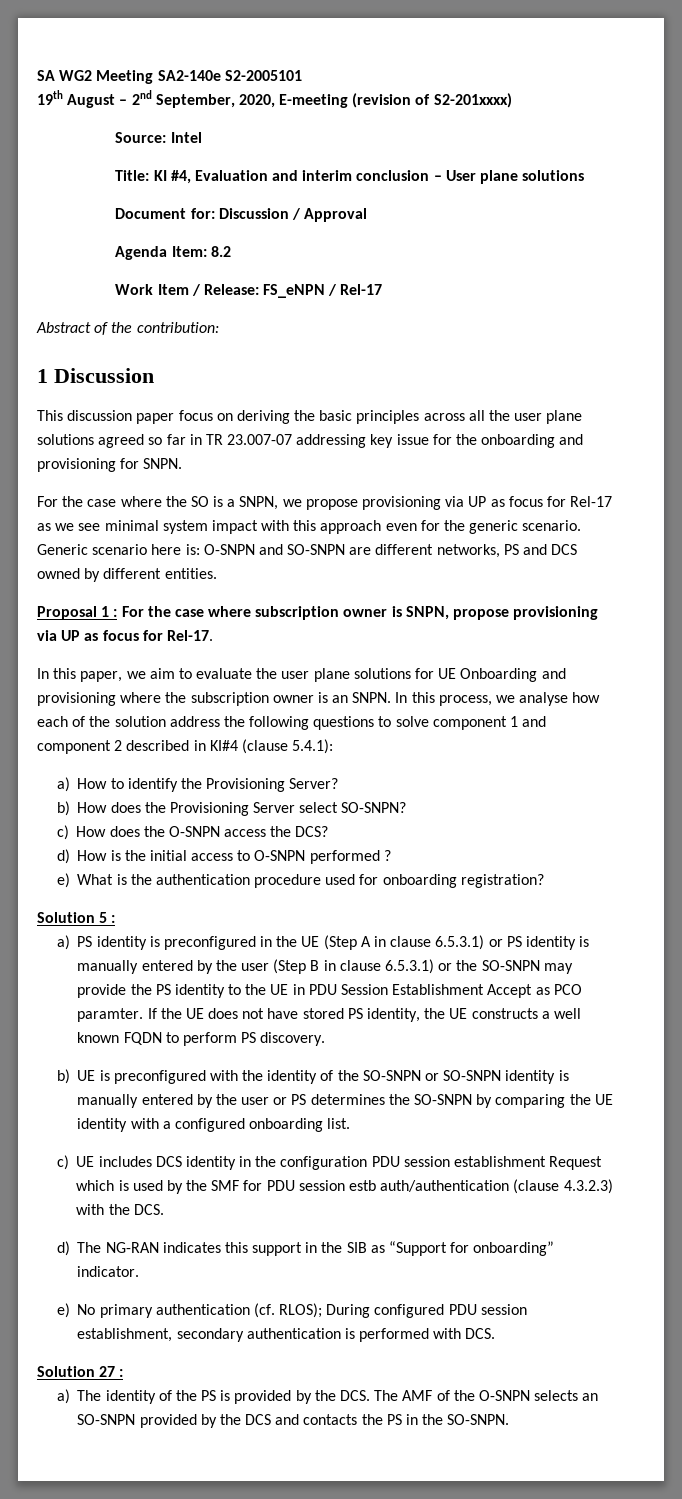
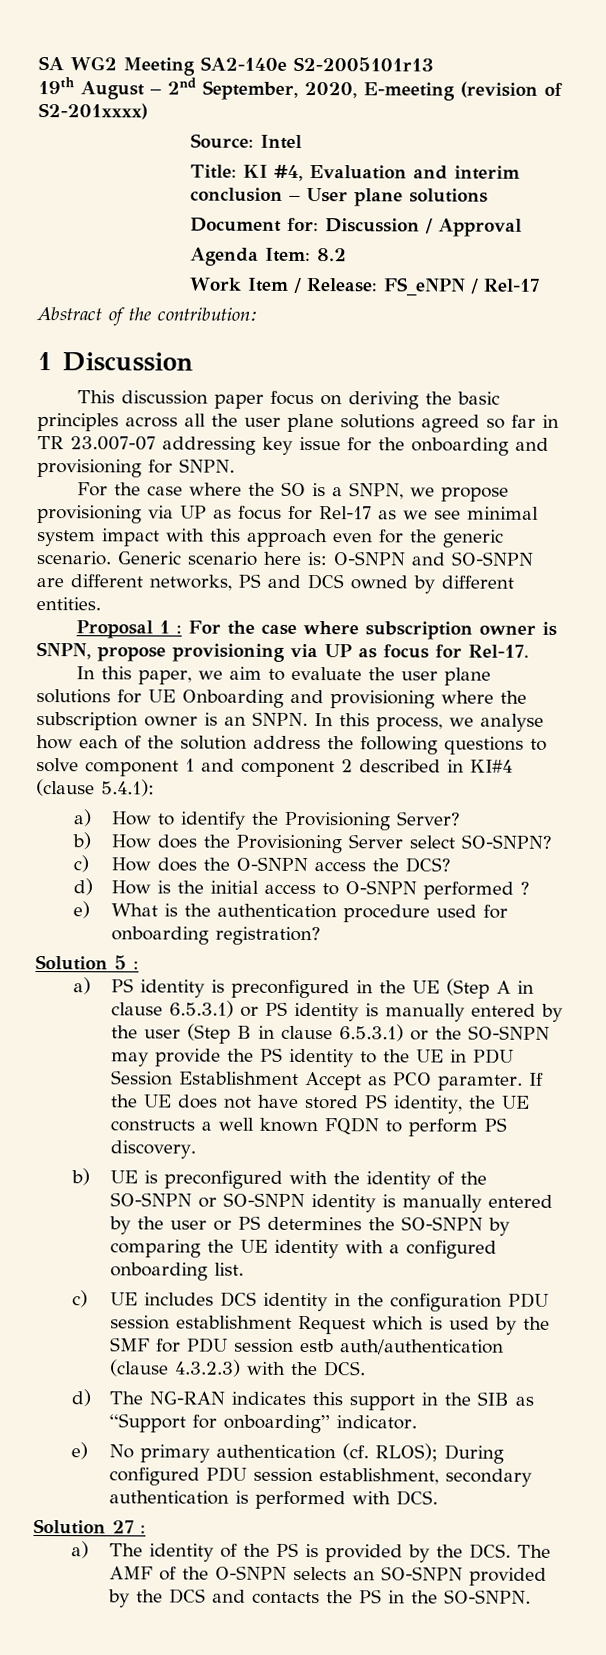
- SA WG2 Meeting SA2-140e S2-2005101
+ SA WG2 Meeting SA2-140e S2-2005101r13

